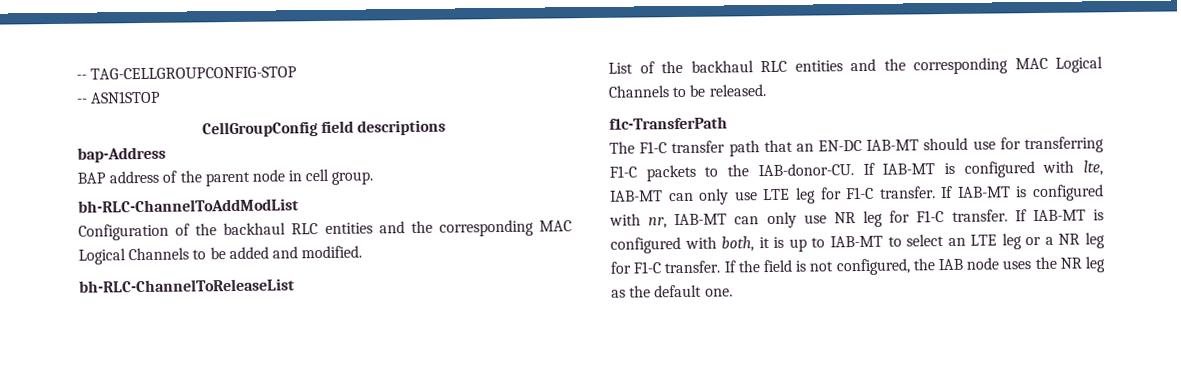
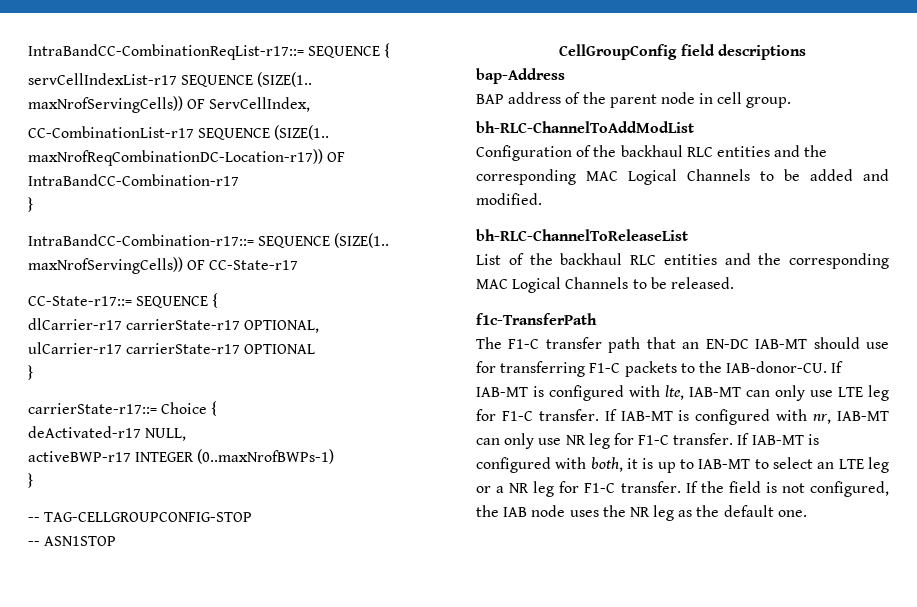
+ IntraBandCC-CombinationReqList-r17::= SEQUENCE {
+ servCellIndexList-r17 SEQUENCE (SIZE(1.. maxNrofServingCells)) OF ServCellIndex,
+ CC-CombinationList-r17 SEQUENCE (SIZE(1.. maxNrofReqCombinationDC-Location-r17)) OF IntraBandCC-Combination-r17
+ }
+ IntraBandCC-Combination-r17::= SEQUENCE (SIZE(1.. maxNrofServingCells)) OF CC-State-r17
+ CC-State-r17::= SEQUENCE {
+ dlCarrier-r17 carrierState-r17 OPTIONAL,
+ ulCarrier-r17 carrierState-r17 OPTIONAL
+ }
+ carrierState-r17::= Choice {
+ deActivated-r17 NULL,
+ activeBWP-r17 INTEGER (0..maxNrofBWPs-1)
+ }

